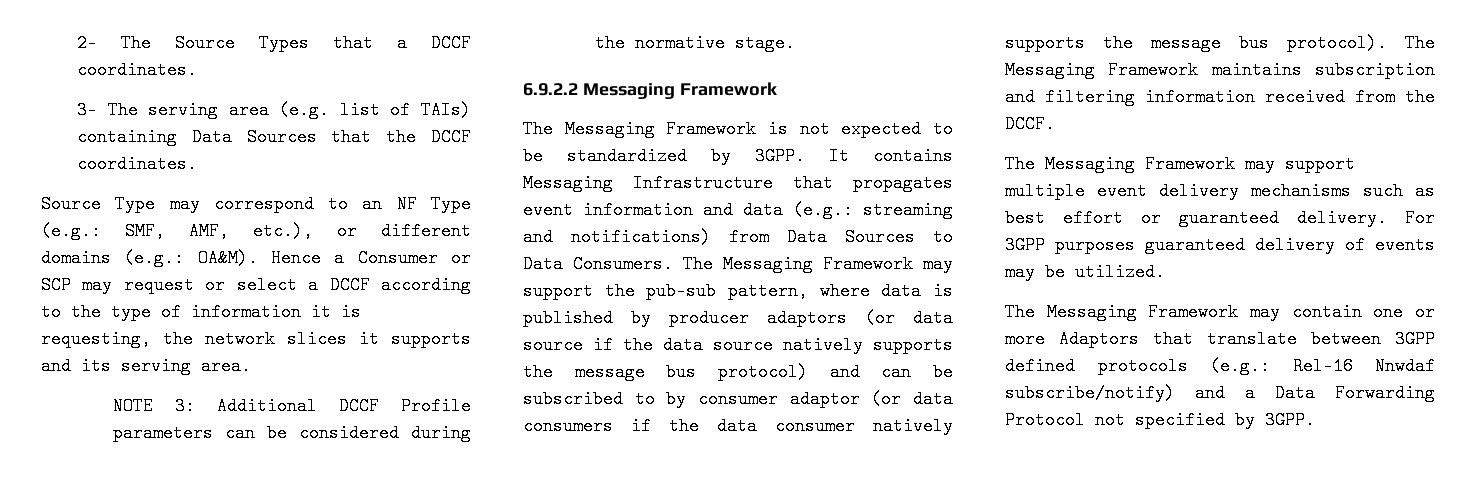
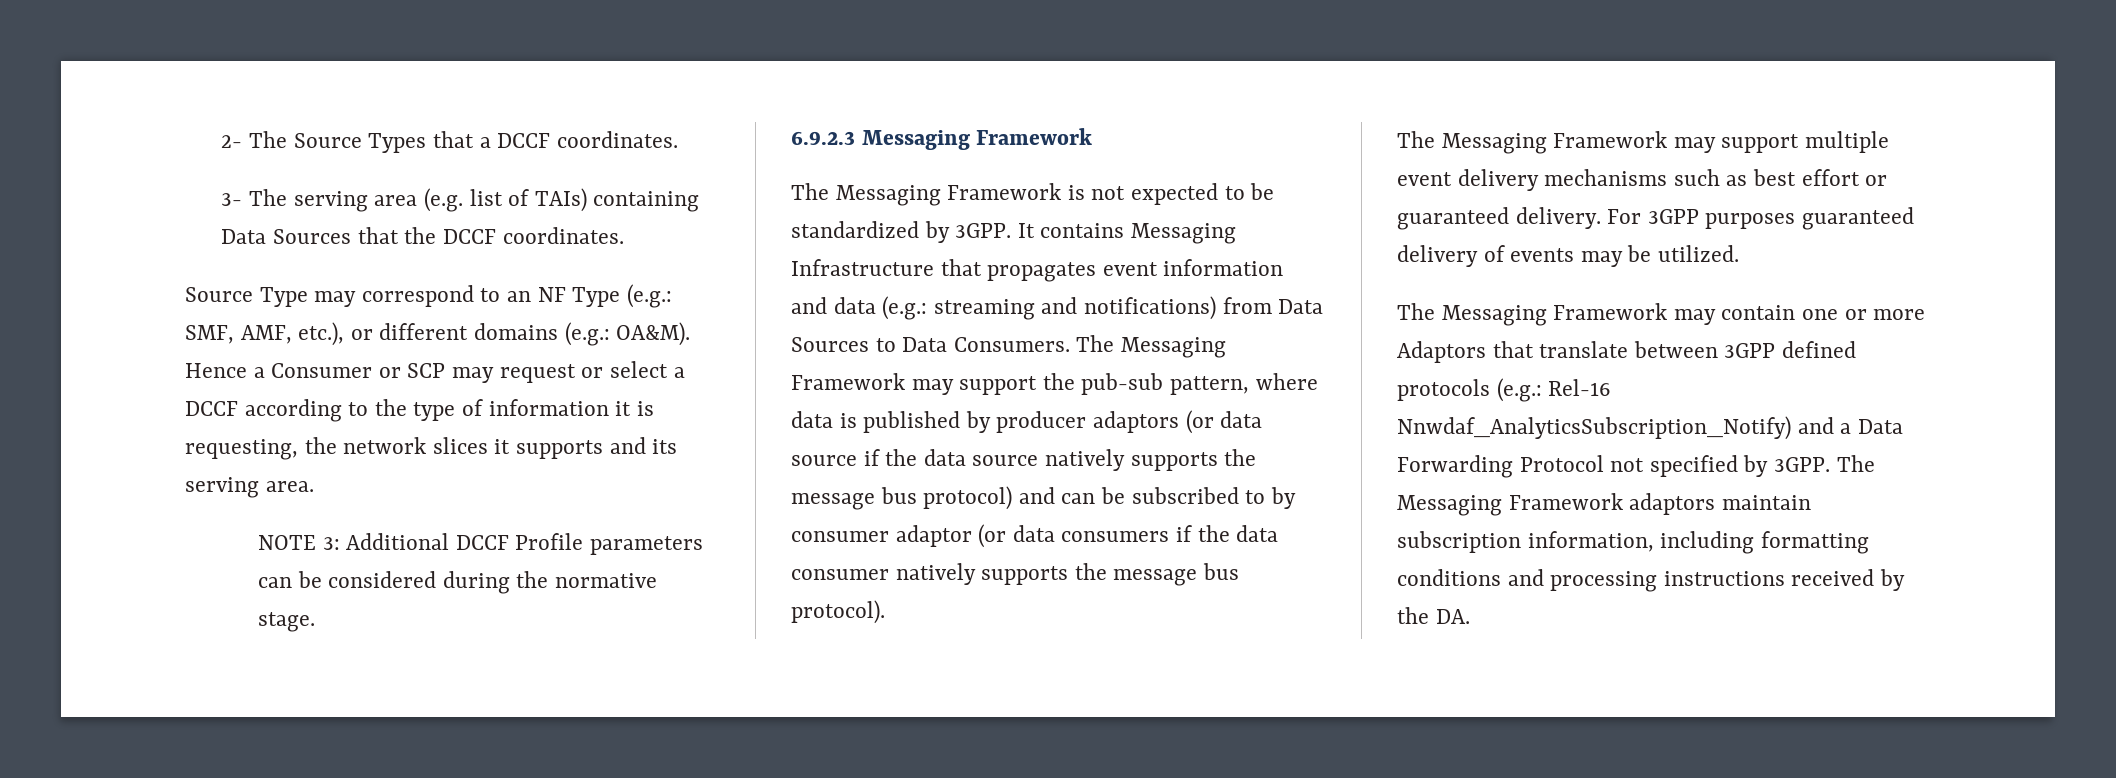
- 6.9.2.2 Messaging Framework
+ 6.9.2.3 Messaging Framework
- The Messaging Framework maintains subscription and filtering information received from the DCCF.
- The Messaging Framework may contain one or more Adaptors that translate between 3GPP defined protocols (e.g.: Rel-16 Nnwdaf subscribe/notify) and a Data Forwarding Protocol not specified by 3GPP.
+ The Messaging Framework may contain one or more Adaptors that translate between 3GPP defined protocols (e.g.: Rel-16 Nnwdaf_AnalyticsSubscription_Notify) and a Data Forwarding Protocol not specified by 3GPP.
+ The Messaging Framework adaptors maintain subscription information, including formatting conditions and processing instructions received by the DA.

